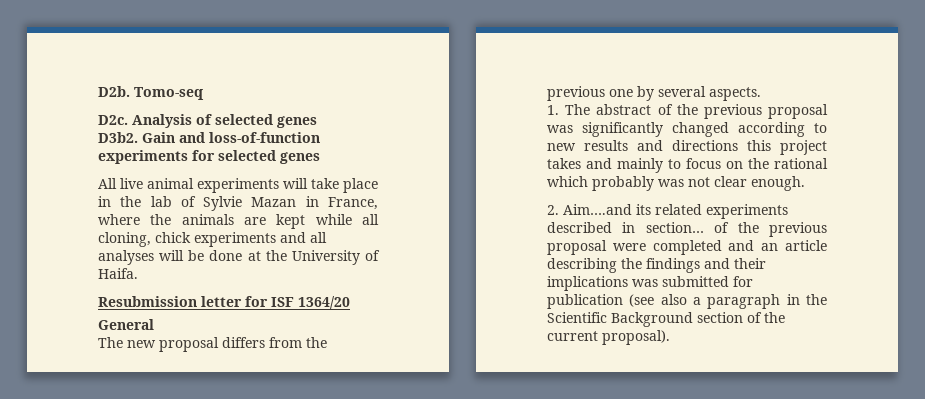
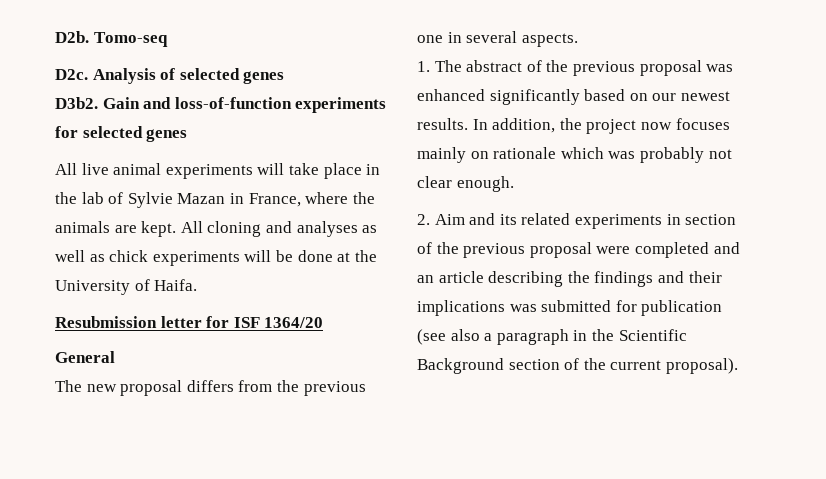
- All live animal experiments will take place in the lab of Sylvie Mazan in France, where the animals are kept while all cloning, chick experiments and all analyses will be done at the University of Haifa.
+ All live animal experiments will take place in the lab of Sylvie Mazan in France, where the animals are kept. All cloning and analyses as well as chick experiments will be done at the University of Haifa.
- The new proposal differs from the previous one by several aspects.
+ The new proposal differs from the previous one in several aspects.
- 1. The abstract of the previous proposal was significantly changed according to new results and directions this project takes and mainly to focus on the rational which probably was not clear enough.
+ 1. The abstract of the previous proposal was enhanced significantly based on our newest results. In addition, the project now focuses mainly on rationale which was probably not clear enough.
- 2. Aim….and its related experiments described in section… of the previous proposal were completed and an article describing the findings and their implications was submitted for publication (see also a paragraph in the Scientific Background section of the current proposal).
+ 2. Aim and its related experiments in section of the previous proposal were completed and an article describing the findings and their implications was submitted for publication (see also a paragraph in the Scientific Background section of the current proposal).

